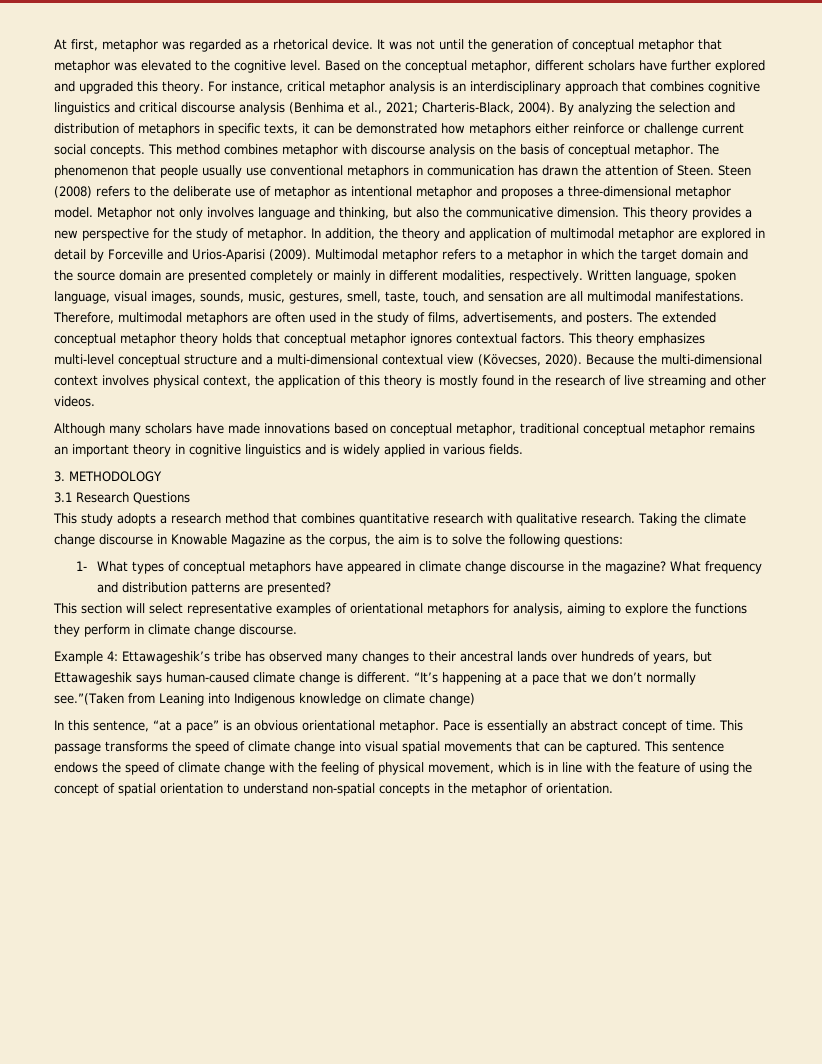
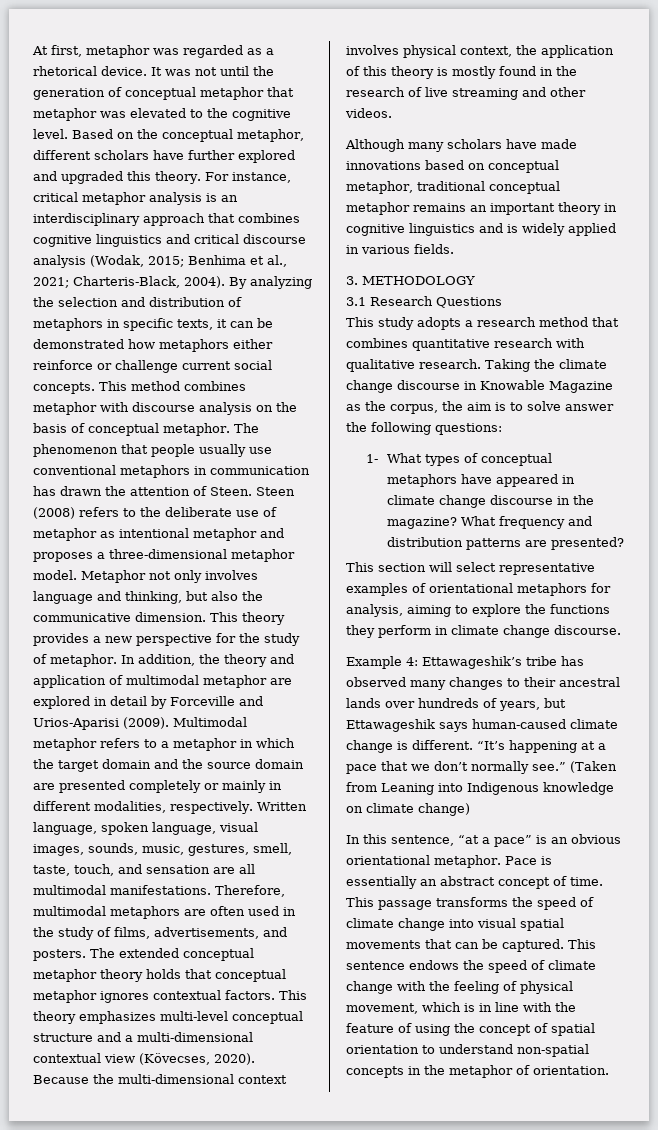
- For instance, critical metaphor analysis is an interdisciplinary approach that combines cognitive linguistics and critical discourse analysis (Benhima et al., 2021; Charteris-Black, 2004).
+ For instance, critical metaphor analysis is an interdisciplinary approach that combines cognitive linguistics and critical discourse analysis (Wodak, 2015; Benhima et al., 2021; Charteris-Black, 2004).
- Taking the climate change discourse in Knowable Magazine as the corpus, the aim is to solve the following questions:
+ Taking the climate change discourse in Knowable Magazine as the corpus, the aim is to solve answer the following questions:
- “It’s happening at a pace that we don’t normally see.”(Taken from Leaning into Indigenous knowledge on climate change)
+ “It’s happening at a pace that we don’t normally see.” (Taken from Leaning into Indigenous knowledge on climate change)

